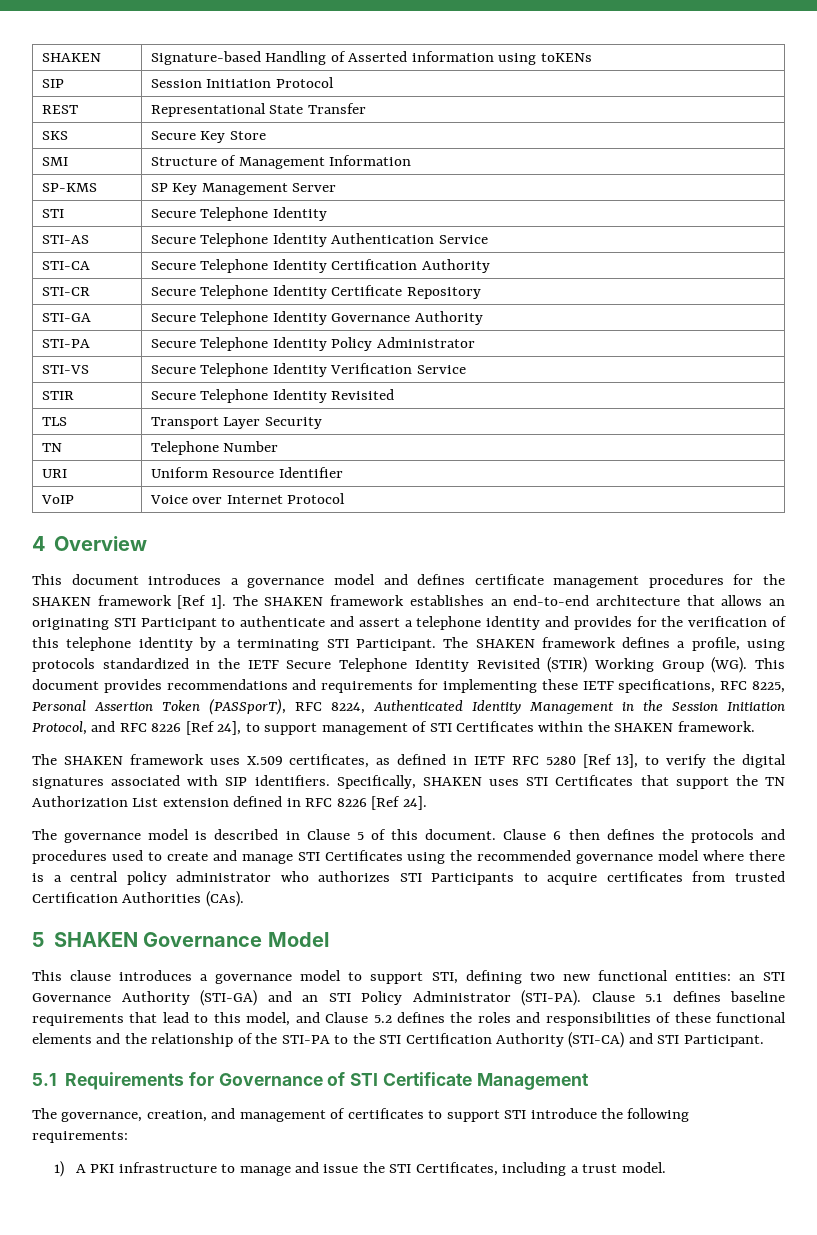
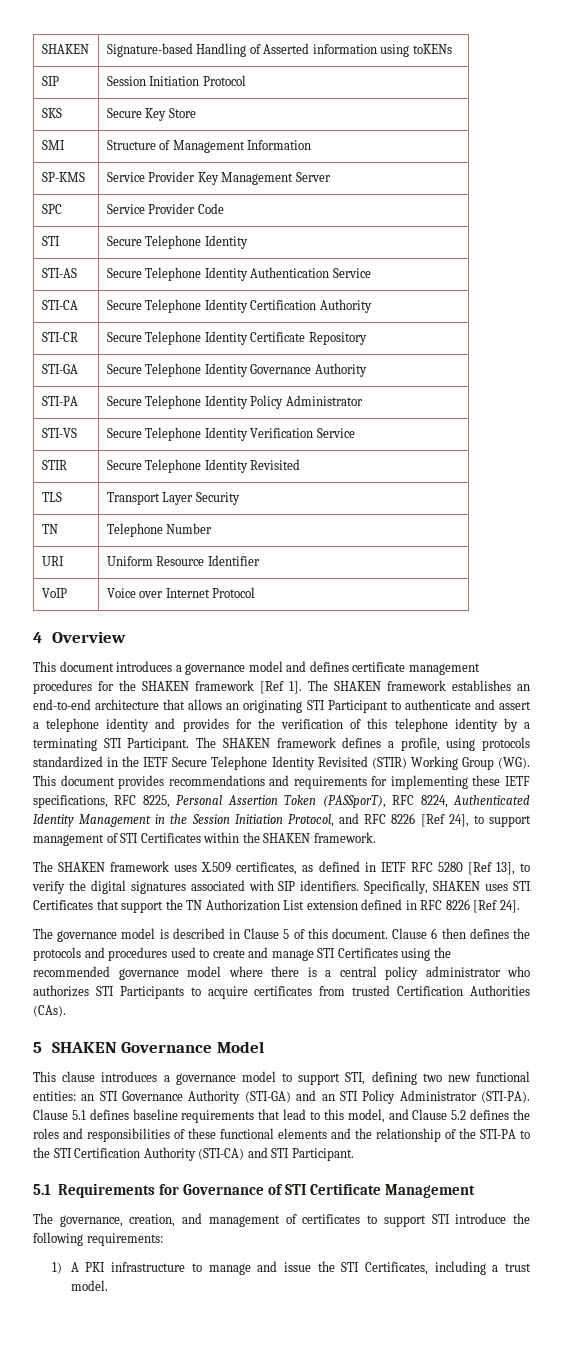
- REST | Representational State Transfer
- SP-KMS | SP Key Management Server
+ SP-KMS | Service Provider Key Management Server
+ SPC | Service Provider Code

